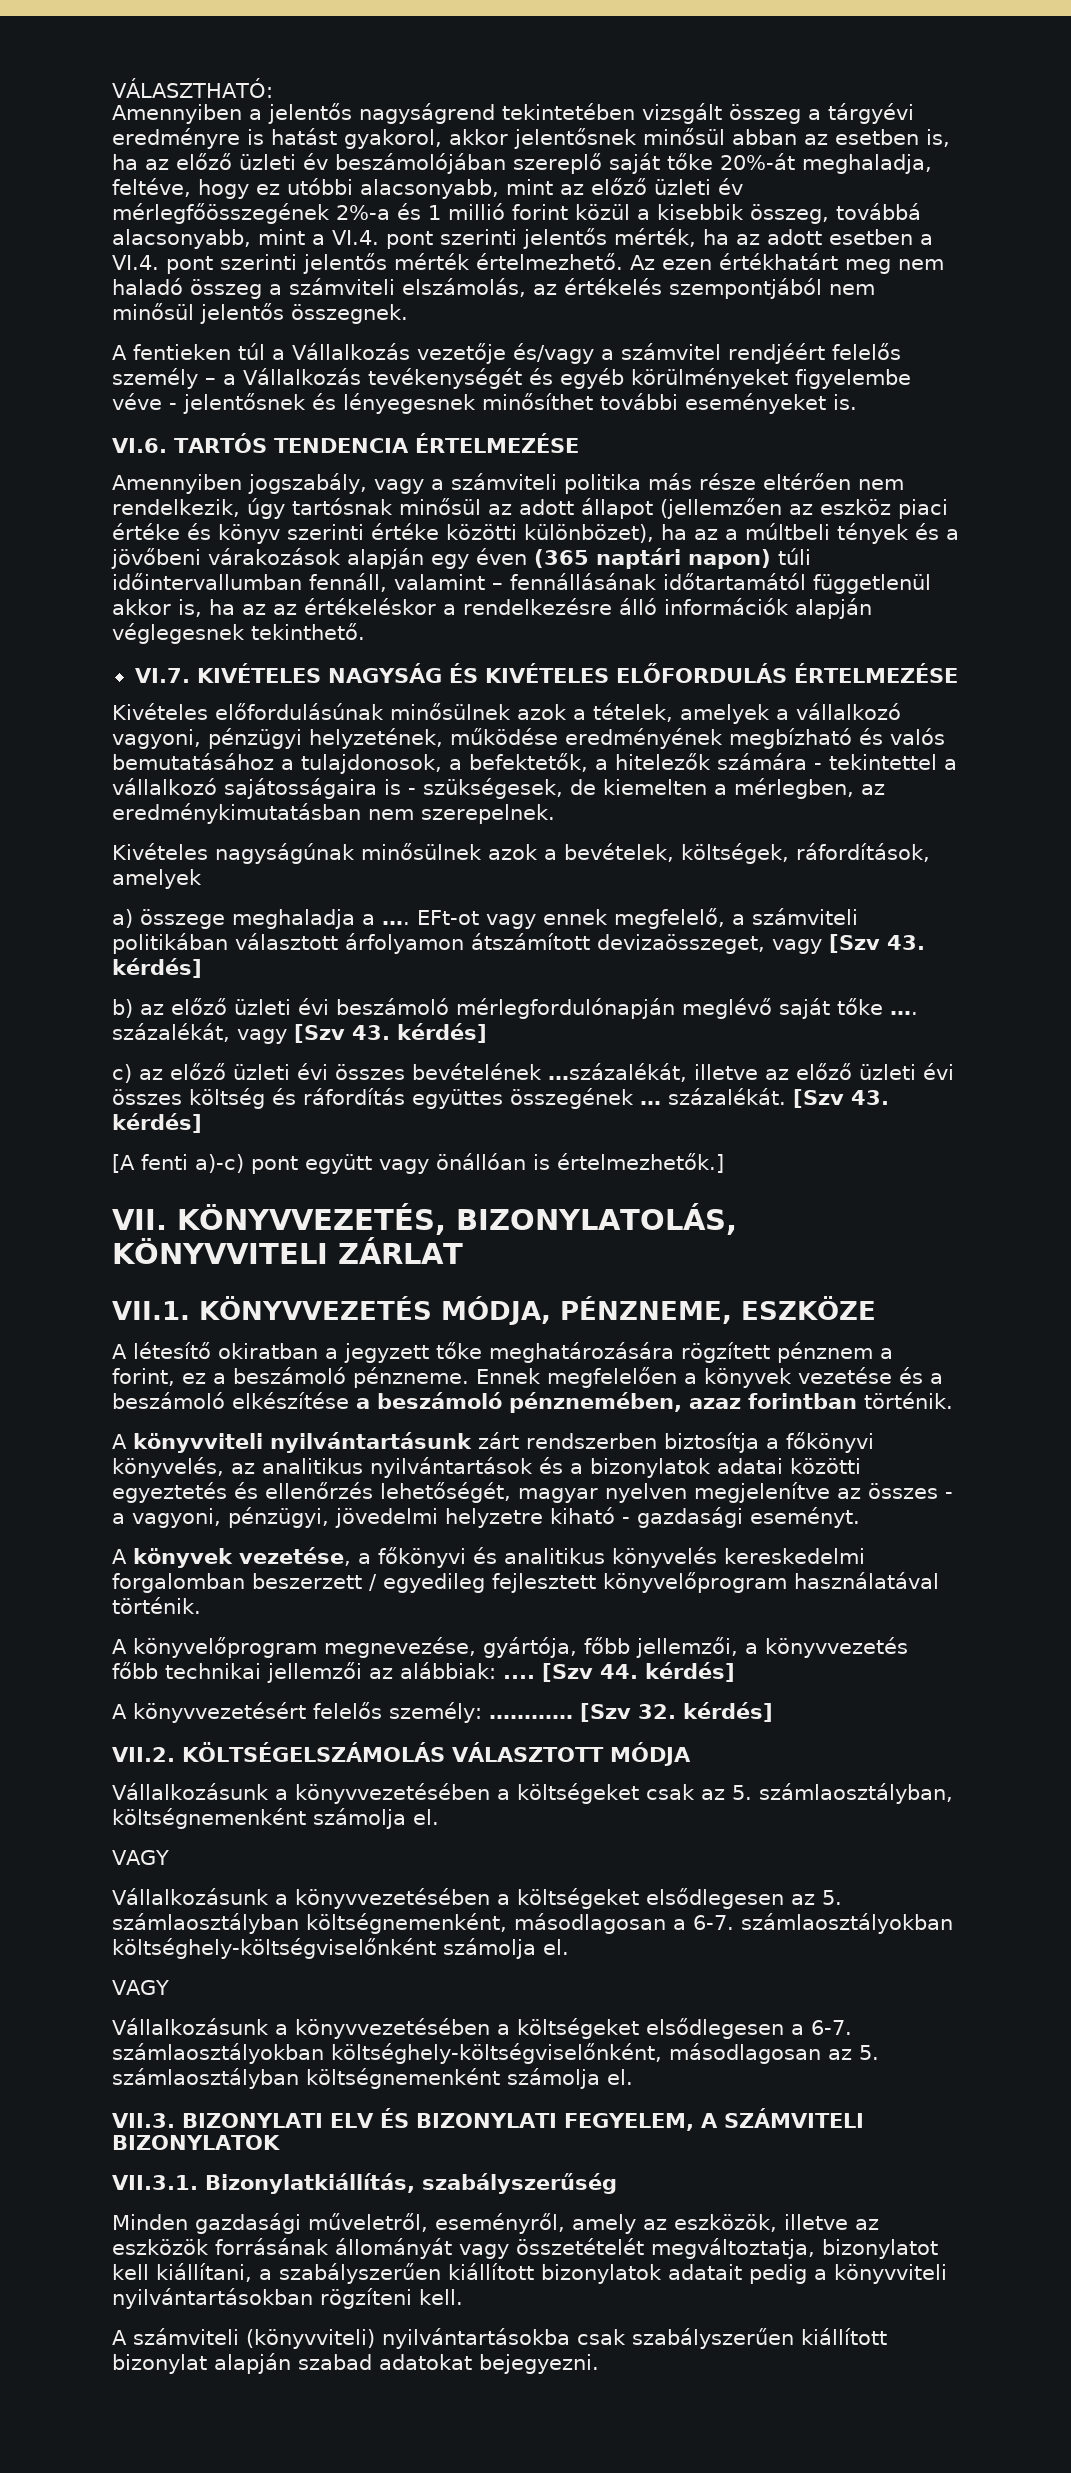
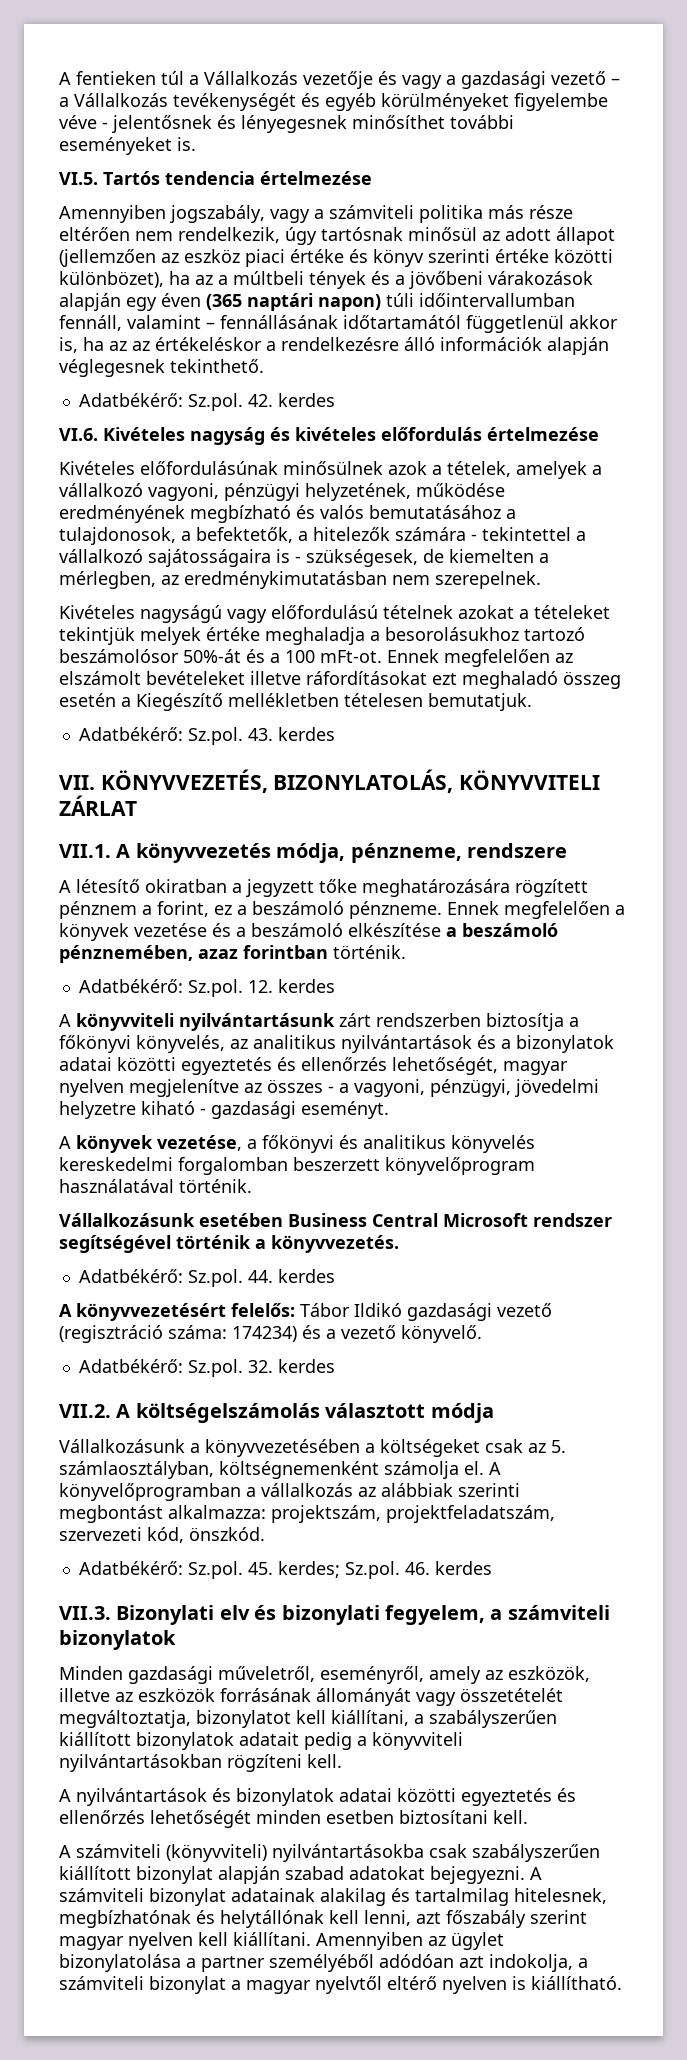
- VÁLASZTHATÓ:
- Amennyiben a jelentős nagyságrend tekintetében vizsgált összeg a tárgyévi eredményre is hatást gyakorol, akkor jelentősnek minősül abban az esetben is, ha az előző üzleti év beszámolójában szereplő saját tőke 20%-át meghaladja, feltéve, hogy ez utóbbi alacsonyabb, mint az előző üzleti év mérlegfőösszegének 2%-a és 1 millió forint közül a kisebbik összeg, továbbá alacsonyabb, mint a VI.4. pont szerinti jelentős mérték, ha az adott esetben a VI.4. pont szerinti jelentős mérték értelmezhető. Az ezen értékhatárt meg nem haladó összeg a számviteli elszámolás, az értékelés szempontjából nem minősül jelentős összegnek.
- A fentieken túl a Vállalkozás vezetője és/vagy a számvitel rendjéért felelős személy – a Vállalkozás tevékenységét és egyéb körülményeket figyelembe véve - jelentősnek és lényegesnek minősíthet további eseményeket is.
+ A fentieken túl a Vállalkozás vezetője és vagy a gazdasági vezető – a Vállalkozás tevékenységét és egyéb körülményeket figyelembe véve - jelentősnek és lényegesnek minősíthet további eseményeket is.
- VI.6. TARTÓS TENDENCIA ÉRTELMEZÉSE
+ VI.5. Tartós tendencia értelmezése
- VI.7. KIVÉTELES NAGYSÁG ÉS KIVÉTELES ELŐFORDULÁS ÉRTELMEZÉSE
+ Adatbékérő: Sz.pol. 42. kerdes
+ VI.6. Kivételes nagyság és kivételes előfordulás értelmezése
- Kivételes nagyságúnak minősülnek azok a bevételek, költségek, ráfordítások, amelyek
- a) összege meghaladja a …. EFt-ot vagy ennek megfelelő, a számviteli politikában választott árfolyamon átszámított devizaösszeget, vagy [Szv 43. kérdés]
- b) az előző üzleti évi beszámoló mérlegfordulónapján meglévő saját tőke …. százalékát, vagy [Szv 43. kérdés]
- c) az előző üzleti évi összes bevételének …százalékát, illetve az előző üzleti évi összes költség és ráfordítás együttes összegének … százalékát. [Szv 43. kérdés]
- [A fenti a)-c) pont együtt vagy önállóan is értelmezhetők.]
+ Kivételes nagyságú vagy előfordulású tételnek azokat a tételeket tekintjük melyek értéke meghaladja a besorolásukhoz tartozó beszámolósor 50%-át és a 100 mFt-ot. Ennek megfelelően az elszámolt bevételeket illetve ráfordításokat ezt meghaladó összeg esetén a Kiegészítő mellékletben tételesen bemutatjuk.
+ Adatbékérő: Sz.pol. 43. kerdes
- VII.1. KÖNYVVEZETÉS MÓDJA, PÉNZNEME, ESZKÖZE
+ VII.1. A könyvvezetés módja, pénzneme, rendszere
+ Adatbékérő: Sz.pol. 12. kerdes
- A könyvek vezetése, a főkönyvi és analitikus könyvelés kereskedelmi forgalomban beszerzett / egyedileg fejlesztett könyvelőprogram használatával történik.
+ A könyvek vezetése, a főkönyvi és analitikus könyvelés kereskedelmi forgalomban beszerzett könyvelőprogram használatával történik.
- A könyvelőprogram megnevezése, gyártója, főbb jellemzői, a könyvvezetés főbb technikai jellemzői az alábbiak: .... [Szv 44. kérdés]
- A könyvvezetésért felelős személy: ………… [Szv 32. kérdés]
- VII.2. KÖLTSÉGELSZÁMOLÁS VÁLASZTOTT MÓDJA
+ Vállalkozásunk esetében Business Central Microsoft rendszer segítségével történik a könyvvezetés.
+ Adatbékérő: Sz.pol. 44. kerdes
+ A könyvvezetésért felelős: Tábor Ildikó gazdasági vezető (regisztráció száma: 174234) és a vezető könyvelő.
+ Adatbékérő: Sz.pol. 32. kerdes
+ VII.2. A költségelszámolás választott módja
- Vállalkozásunk a könyvvezetésében a költségeket csak az 5. számlaosztályban, költségnemenként számolja el.
- VAGY
- Vállalkozásunk a könyvvezetésében a költségeket elsődlegesen az 5. számlaosztályban költségnemenként, másodlagosan a 6-7. számlaosztályokban költséghely-költségviselőnként számolja el.
- VAGY
- Vállalkozásunk a könyvvezetésében a költségeket elsődlegesen a 6-7. számlaosztályokban költséghely-költségviselőnként, másodlagosan az 5. számlaosztályban költségnemenként számolja el.
- VII.3. BIZONYLATI ELV ÉS BIZONYLATI FEGYELEM, A SZÁMVITELI BIZONYLATOK
- VII.3.1. Bizonylatkiállítás, szabályszerűség
+ Vállalkozásunk a könyvvezetésében a költségeket csak az 5. számlaosztályban, költségnemenként számolja el. A könyvelőprogramban a vállalkozás az alábbiak szerinti megbontást alkalmazza: projektszám, projektfeladatszám, szervezeti kód, önszkód.
+ Adatbékérő: Sz.pol. 45. kerdes; Sz.pol. 46. kerdes
+ VII.3. Bizonylati elv és bizonylati fegyelem, a számviteli bizonylatok
+ A nyilvántartások és bizonylatok adatai közötti egyeztetés és ellenőrzés lehetőségét minden esetben biztosítani kell.
+ A számviteli bizonylat adatainak alakilag és tartalmilag hitelesnek, megbízhatónak és helytállónak kell lenni, azt főszabály szerint magyar nyelven kell kiállítani. Amennyiben az ügylet bizonylatolása a partner személyéből adódóan azt indokolja, a számviteli bizonylat a magyar nyelvtől eltérő nyelven is kiállítható.

